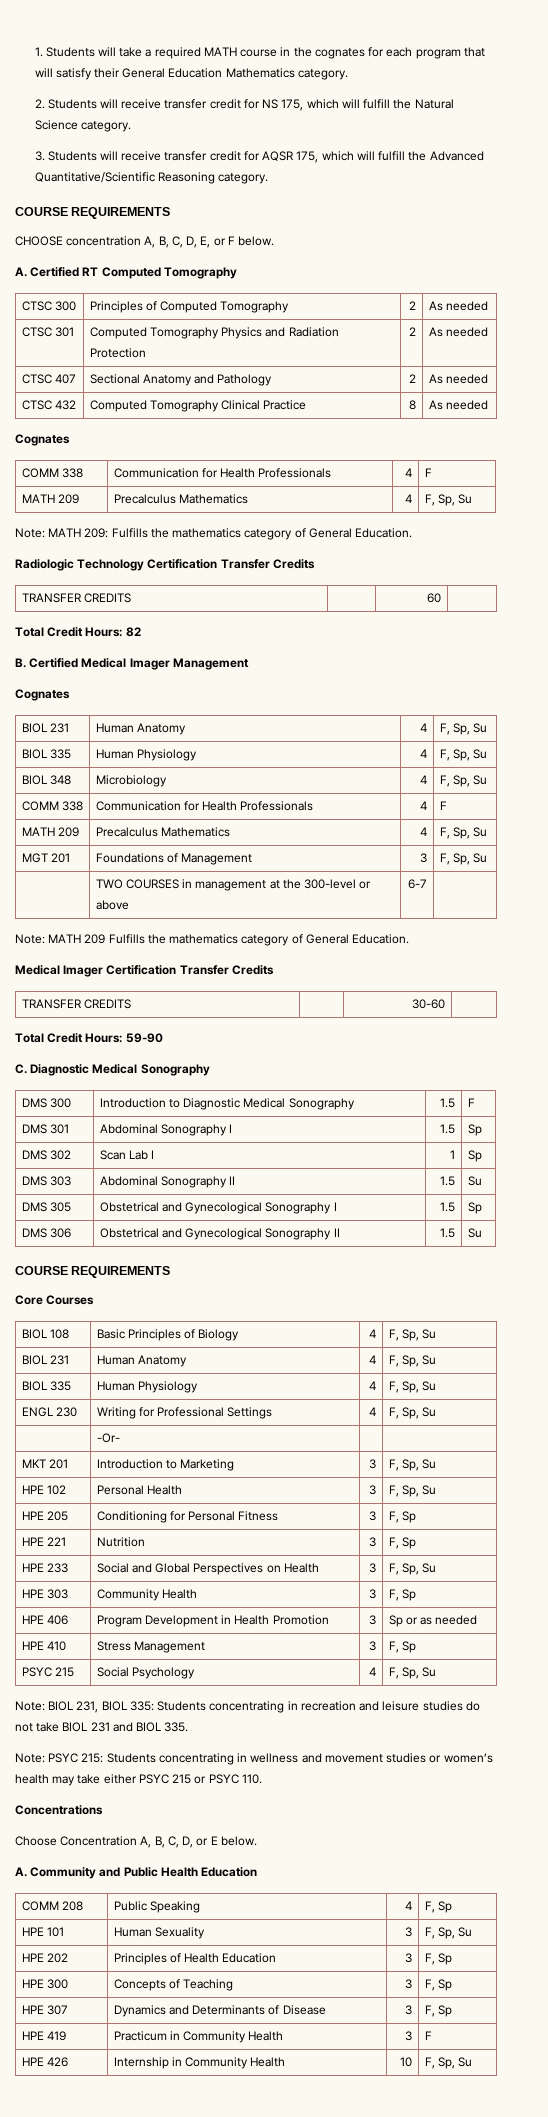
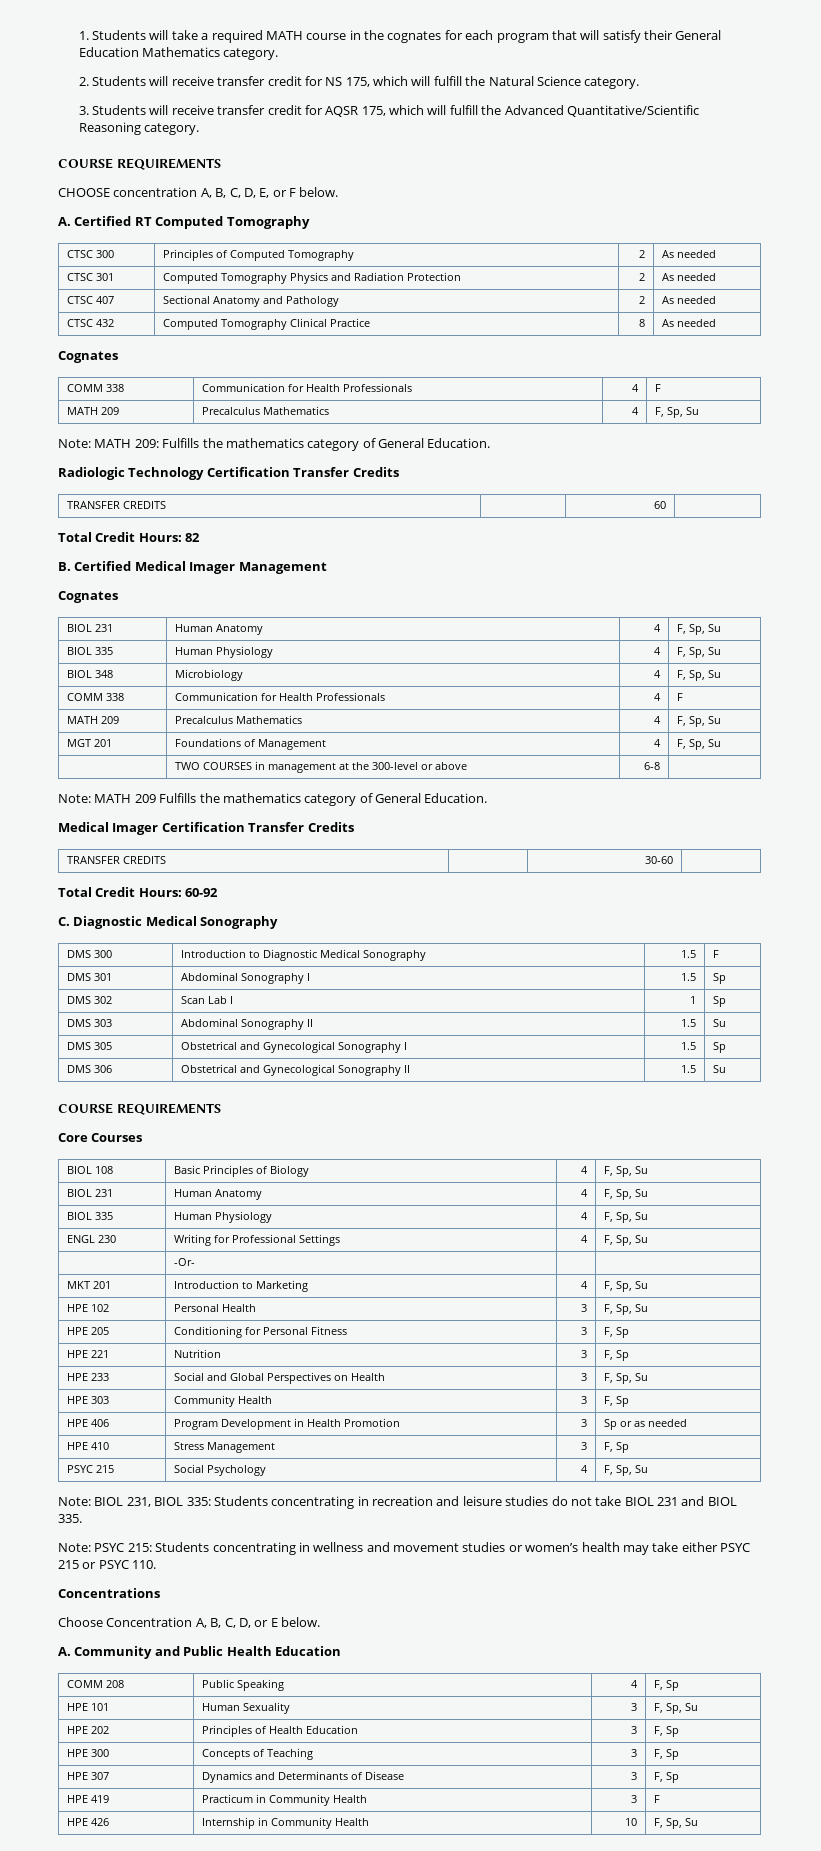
- MGT 201 | Foundations of Management | 3 | F, Sp, Su
+ MGT 201 | Foundations of Management | 4 | F, Sp, Su
- | TWO COURSES in management at the 300-level or above | 6-7 |
+ | TWO COURSES in management at the 300-level or above | 6-8 |
- Total Credit Hours: 59-90
+ Total Credit Hours: 60-92
- MKT 201 | Introduction to Marketing | 3 | F, Sp, Su
+ MKT 201 | Introduction to Marketing | 4 | F, Sp, Su

